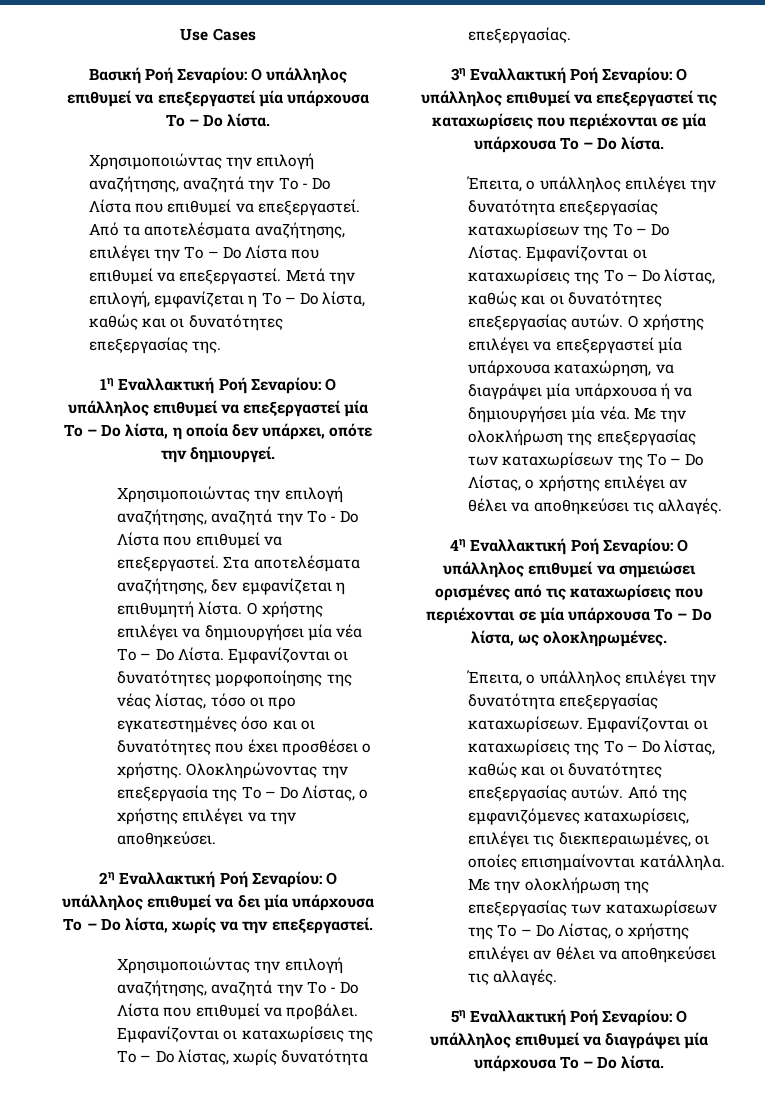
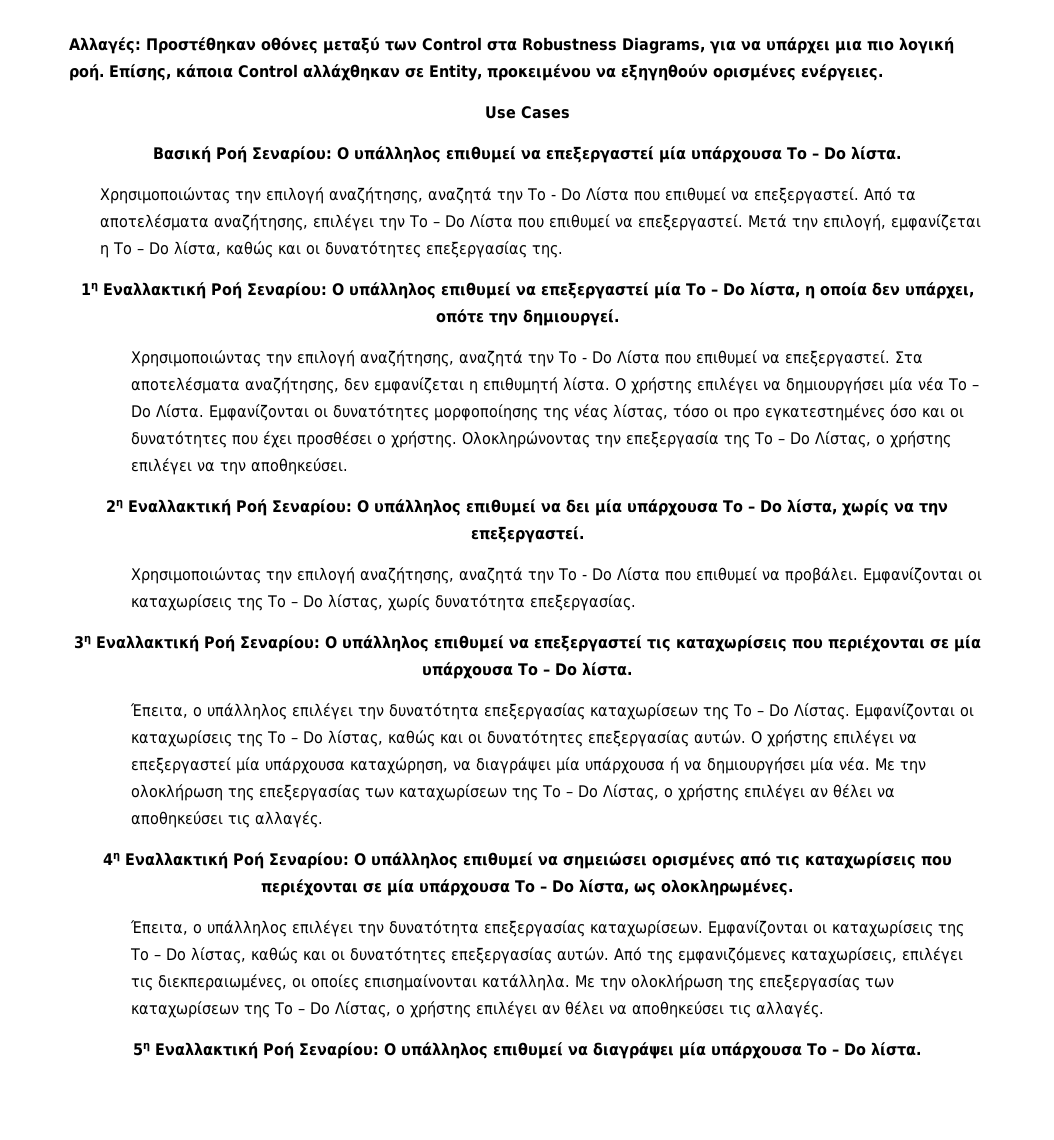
+ Αλλαγές: Προστέθηκαν οθόνες μεταξύ των Control στα Robustness Diagrams, για να υπάρχει μια πιο λογική ροή. Επίσης, κάποια Control αλλάχθηκαν σε Entity, προκειμένου να εξηγηθούν ορισμένες ενέργειες.

